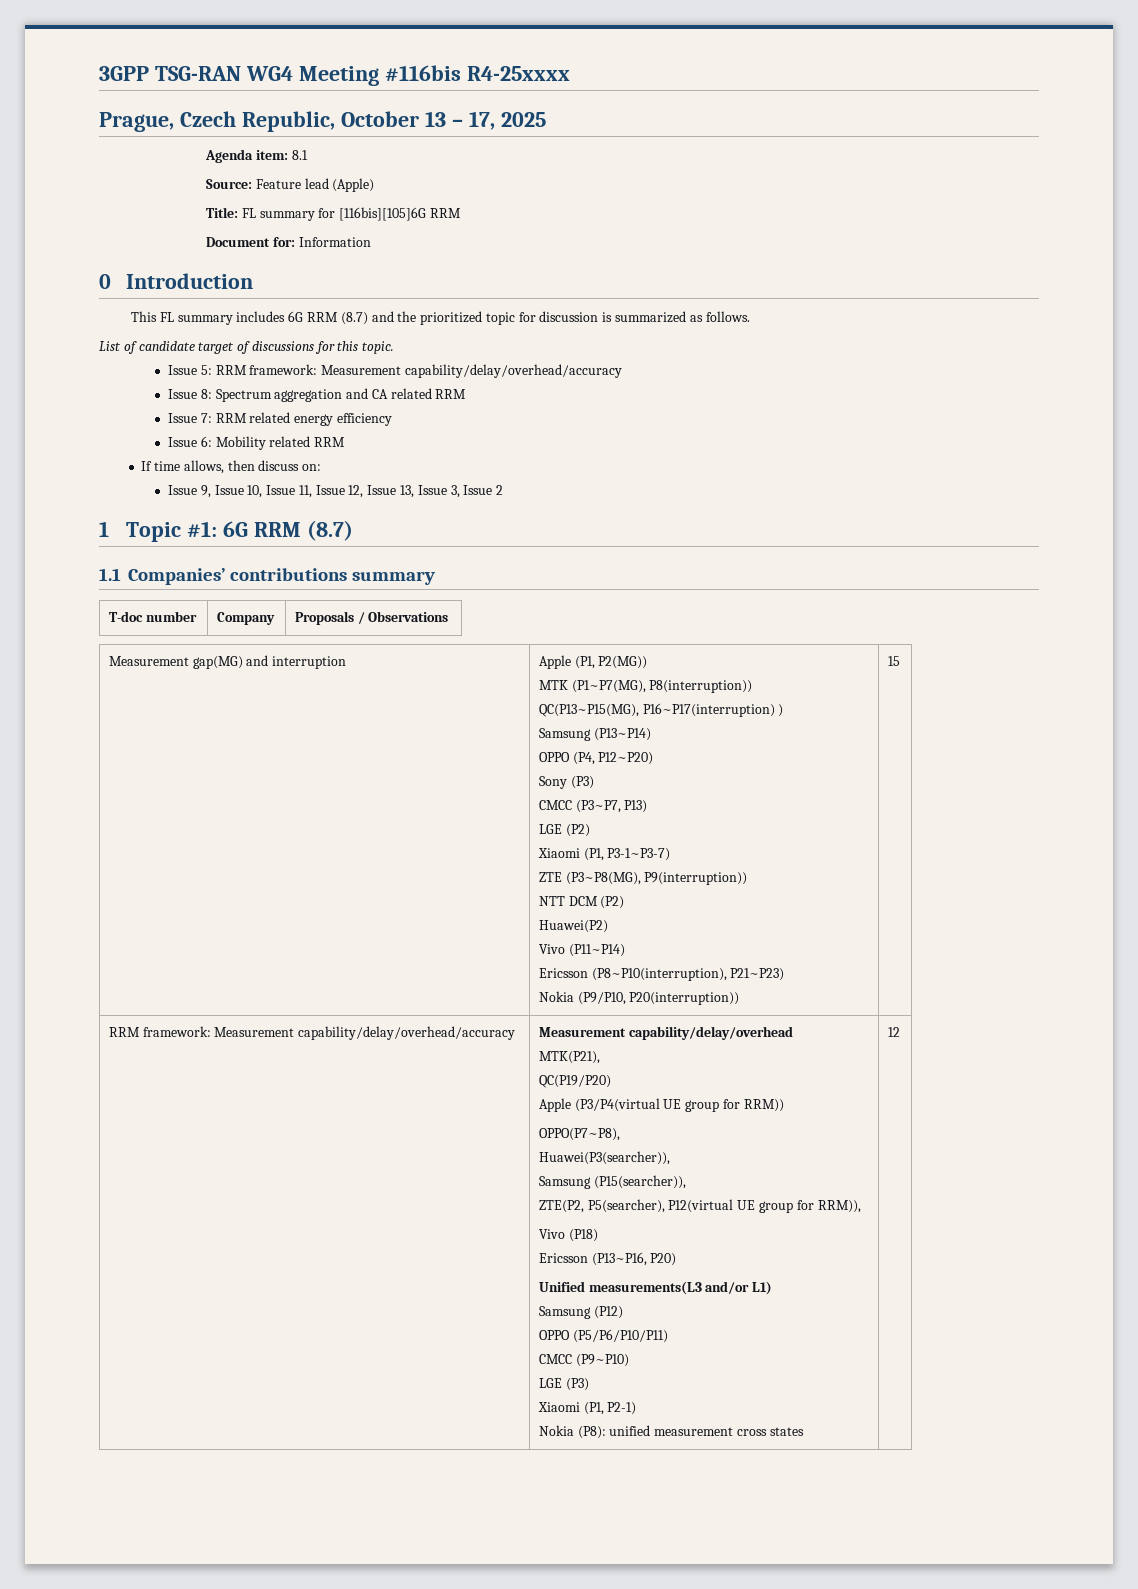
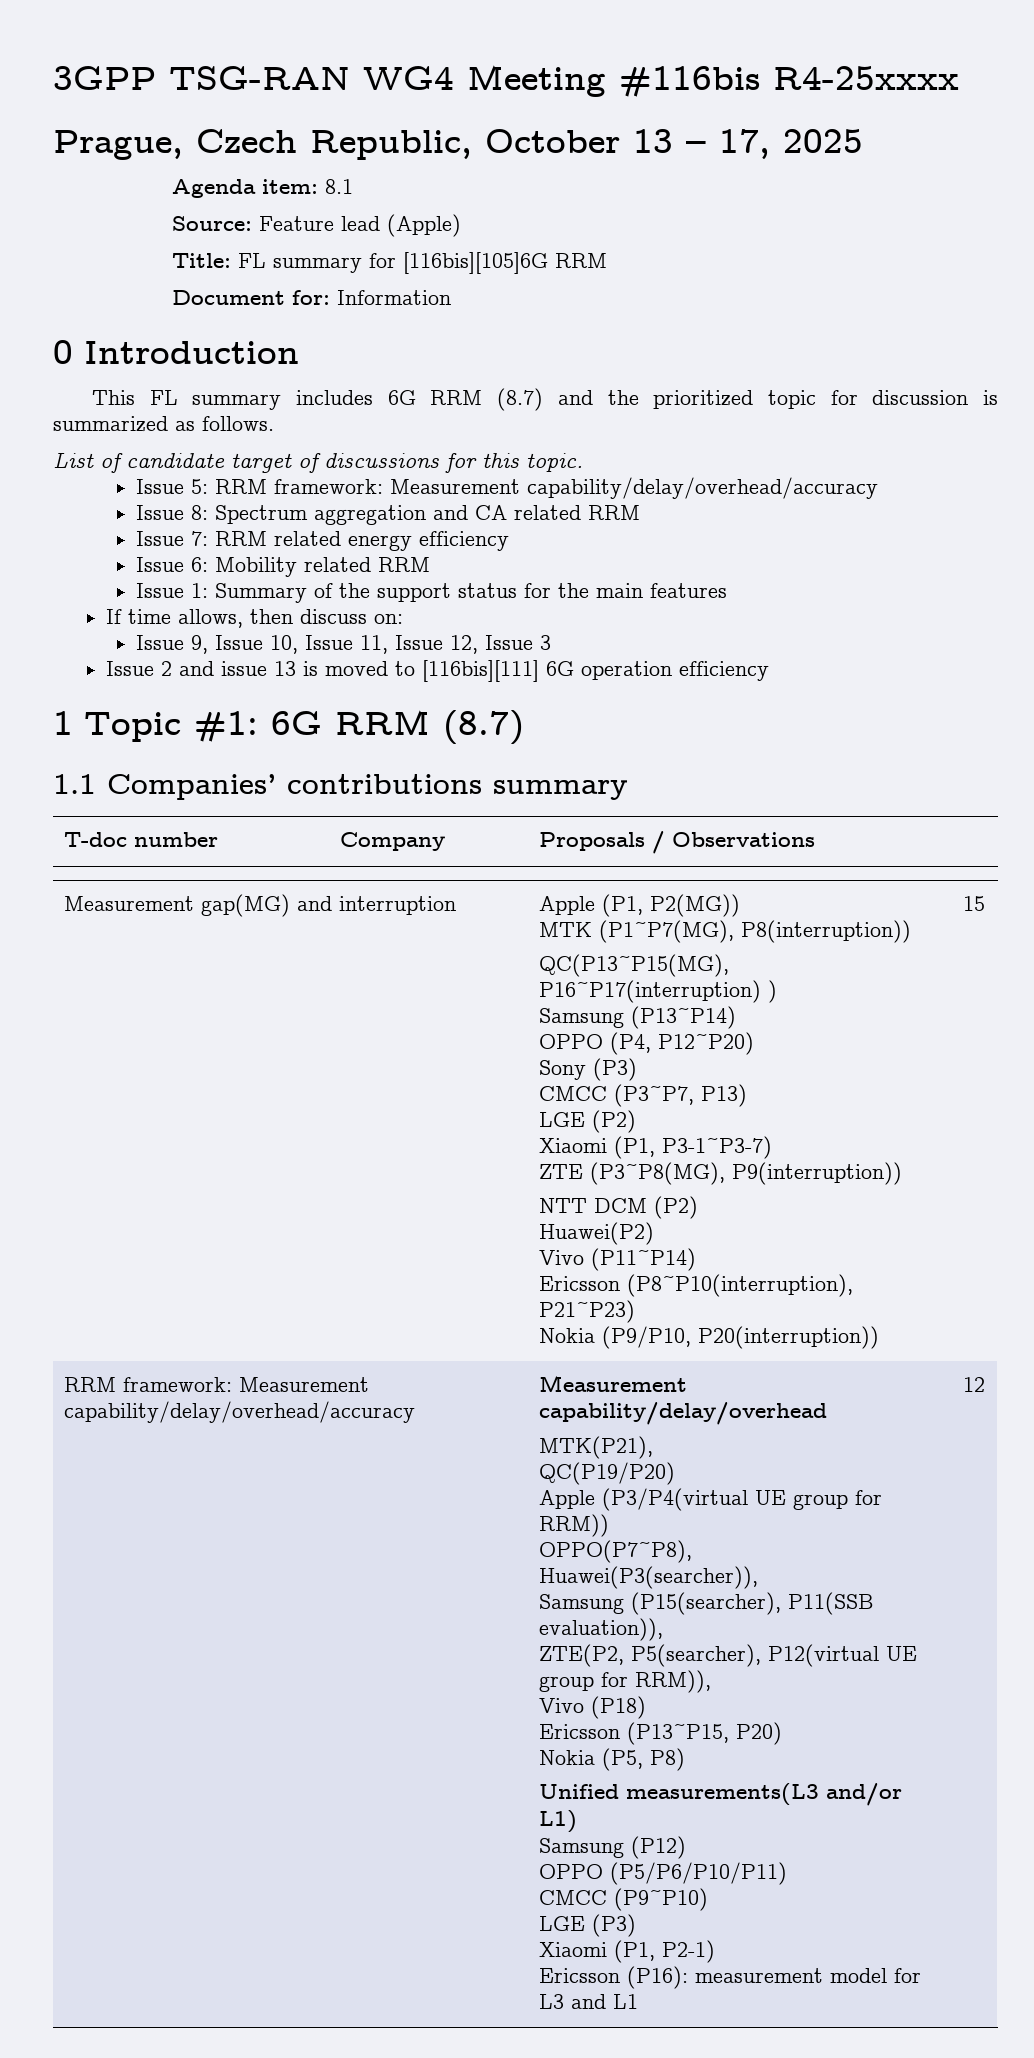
+ Issue 1: Summary of the support status for the main features
- Issue 9, Issue 10, Issue 11, Issue 12, Issue 13, Issue 3, Issue 2
+ Issue 9, Issue 10, Issue 11, Issue 12, Issue 3
+ Issue 2 and issue 13 is moved to [116bis][111] 6G operation efficiency
- Samsung (P15(searcher)),
+ Samsung (P15(searcher), P11(SSB evaluation)),
- Ericsson (P13~P16, P20)
+ Ericsson (P13~P15, P20)
+ Nokia (P5, P8)
- Nokia (P8): unified measurement cross states
+ Ericsson (P16): measurement model for L3 and L1

